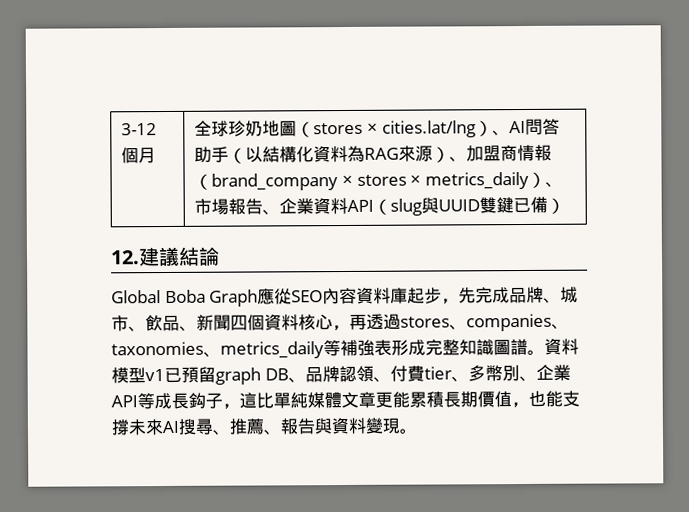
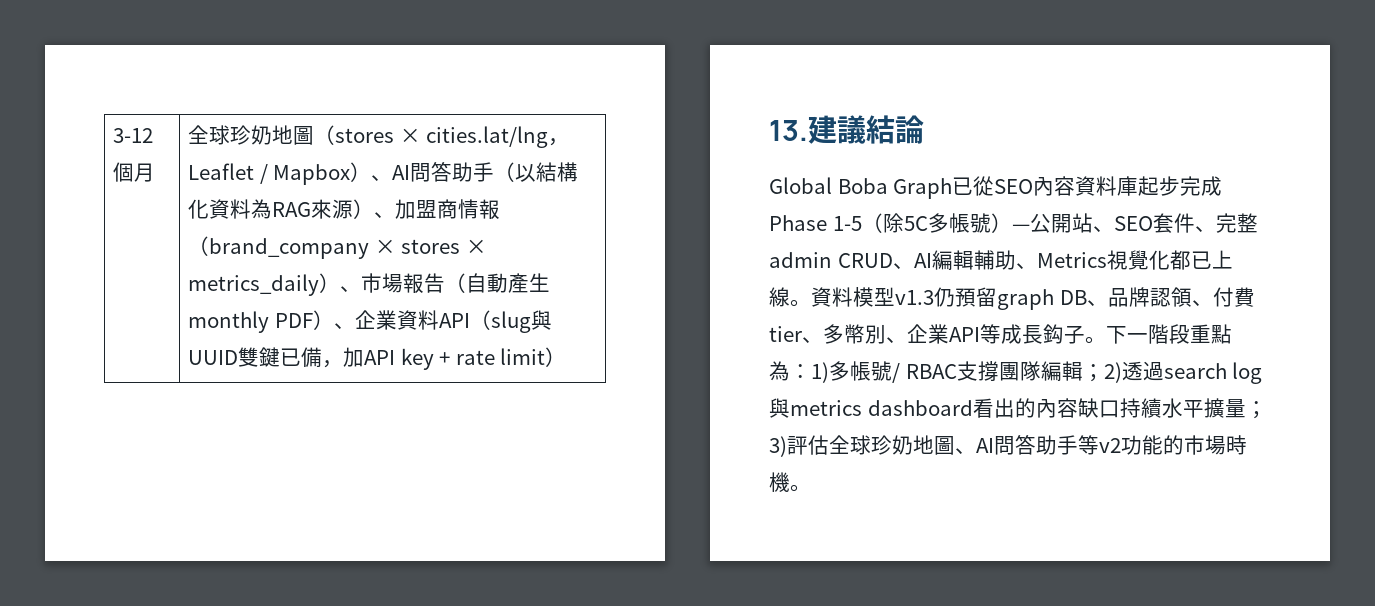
- 全球珍奶地圖（stores × cities.lat/lng）、AI問答助手（以結構化資料為RAG來源）、加盟商情報（brand_company × stores × metrics_daily）、市場報告、企業資料API（slug與UUID雙鍵已備）
+ 全球珍奶地圖（stores × cities.lat/lng，Leaflet / Mapbox）、AI問答助手（以結構化資料為RAG來源）、加盟商情報（brand_company × stores × metrics_daily）、市場報告（自動產生monthly PDF）、企業資料API（slug與UUID雙鍵已備，加API key + rate limit）
- 12.建議結論
+ 13.建議結論
- Global Boba Graph應從SEO內容資料庫起步，先完成品牌、城市、飲品、新聞四個資料核心，再透過stores、companies、taxonomies、metrics_daily等補強表形成完整知識圖譜。
+ Global Boba Graph已從SEO內容資料庫起步完成Phase 1-5（除5C多帳號）—公開站、SEO套件、完整admin CRUD、AI編輯輔助、Metrics視覺化都已上線。
- 資料模型v1已預留graph DB、品牌認領、付費tier、多幣別、企業API等成長鈎子，這比單純媒體文章更能累積長期價值，也能支撐未來AI搜尋、推薦、報告與資料變現。
+ 資料模型v1.3仍預留graph DB、品牌認領、付費tier、多幣別、企業API等成長鈎子。下一階段重點為：1)多帳號/ RBAC支撐團隊編輯；2)透過search log與metrics dashboard看出的內容缺口持續水平擴量；3)評估全球珍奶地圖、AI問答助手等v2功能的市場時機。

